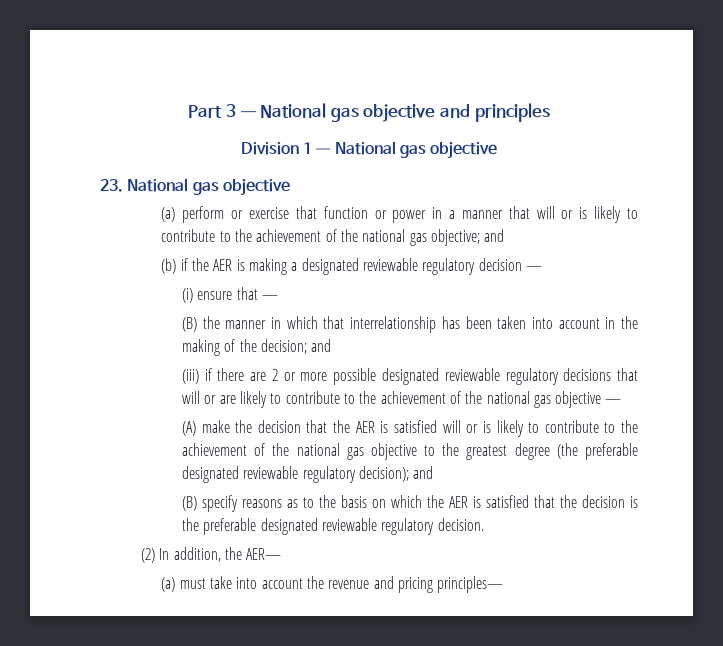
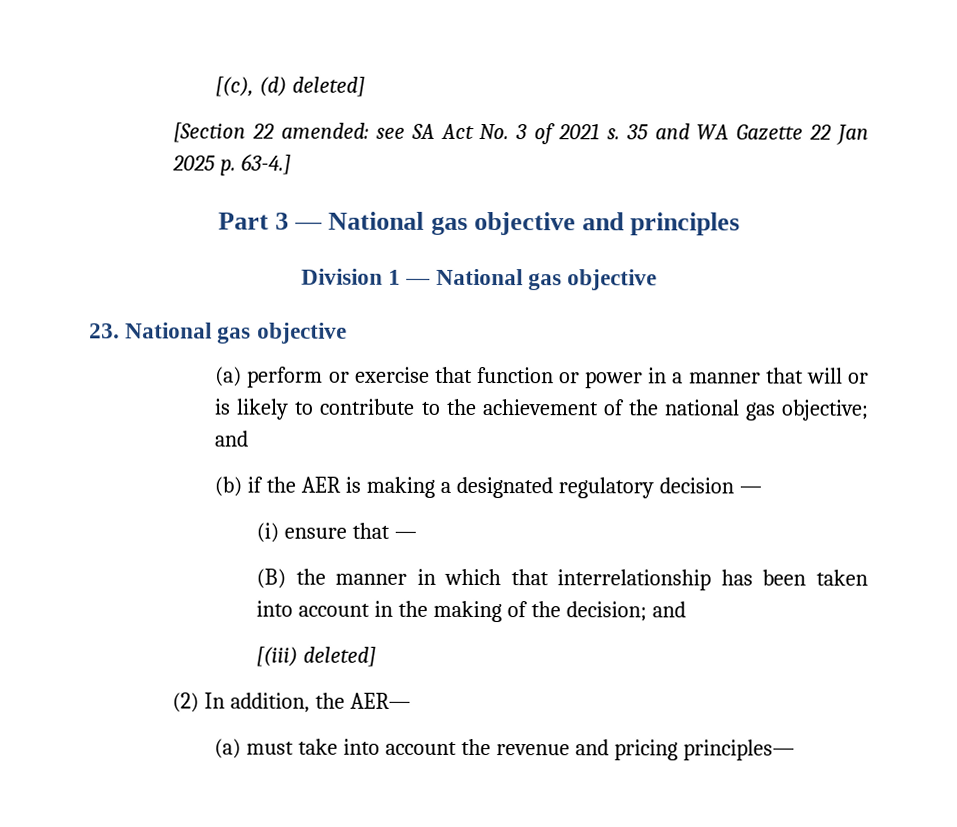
+ [(c), (d) deleted]
+ [Section 22 amended: see SA Act No. 3 of 2021 s. 35 and WA Gazette 22 Jan 2025 p. 63-4.]
- (b) if the AER is making a designated reviewable regulatory decision —
+ (b) if the AER is making a designated regulatory decision —
- (iii) if there are 2 or more possible designated reviewable regulatory decisions that will or are likely to contribute to the achievement of the national gas objective —
- (A) make the decision that the AER is satisfied will or is likely to contribute to the achievement of the national gas objective to the greatest degree (the preferable designated reviewable regulatory decision); and
- (B) specify reasons as to the basis on which the AER is satisfied that the decision is the preferable designated reviewable regulatory decision.
+ [(iii) deleted]

